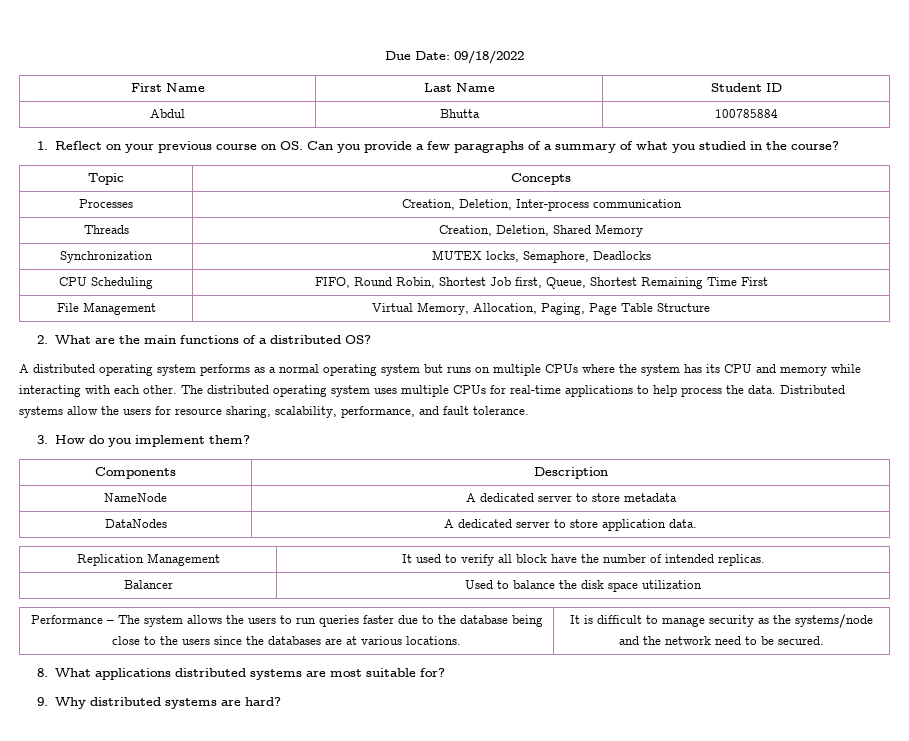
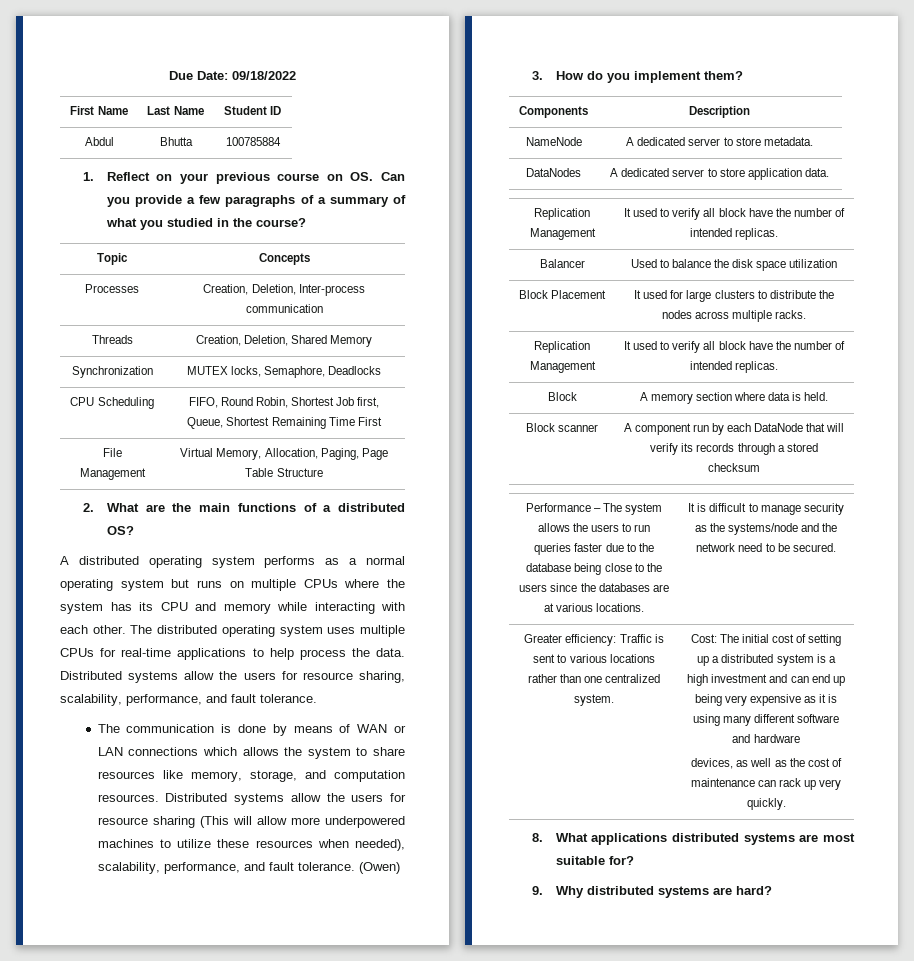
+ The communication is done by means of WAN or LAN connections which allows the system to share resources like memory, storage, and computation resources. Distributed systems allow the users for resource sharing (This will allow more underpowered machines to utilize these resources when needed), scalability, performance, and fault tolerance. (Owen)
- NameNode | A dedicated server to store metadata
+ NameNode | A dedicated server to store metadata.
+ Block Placement | It used for large clusters to distribute the nodes across multiple racks.
+ Replication Management | It used to verify all block have the number of intended replicas.
+ Block | A memory section where data is held.
+ Block scanner | A component run by each DataNode that will verify its records through a stored checksum
+ Greater efficiency: Traffic is sent to various locations rather than one centralized system. | Cost: The initial cost of setting up a distributed system is a high investment and can end up being very expensive as it is using many different software and hardware
+ devices, as well as the cost of maintenance can rack up very quickly.

